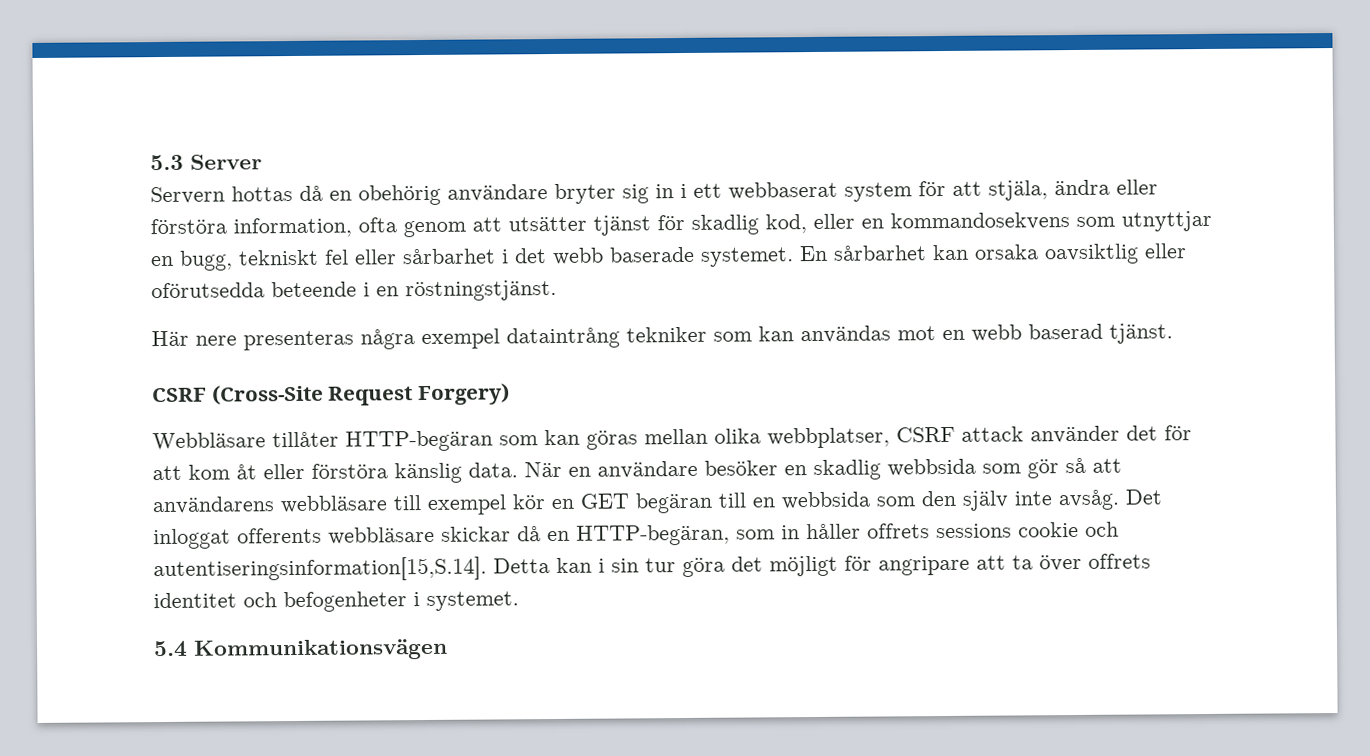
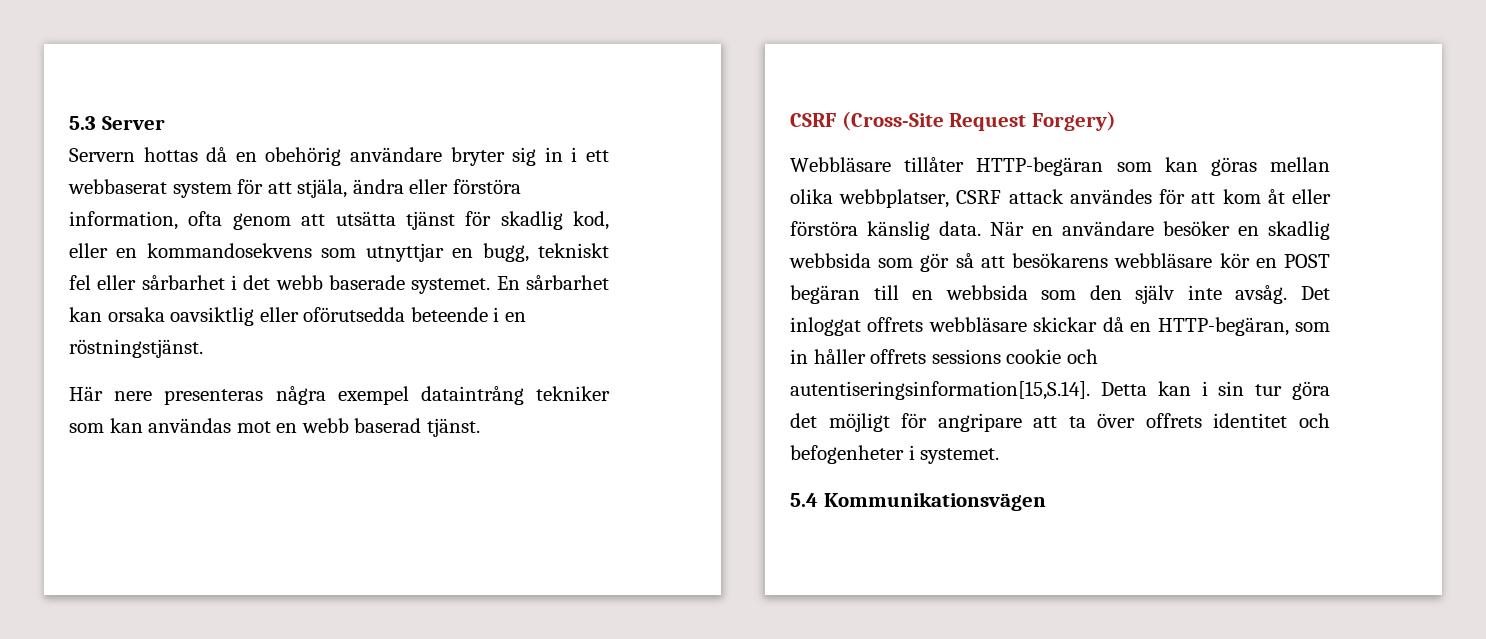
- Servern hottas då en obehörig användare bryter sig in i ett webbaserat system för att stjäla, ändra eller förstöra information, ofta genom att utsätter tjänst för skadlig kod, eller en kommandosekvens som utnyttjar en bugg, tekniskt fel eller sårbarhet i det webb baserade systemet.
+ Servern hottas då en obehörig användare bryter sig in i ett webbaserat system för att stjäla, ändra eller förstöra information, ofta genom att utsätta tjänst för skadlig kod, eller en kommandosekvens som utnyttjar en bugg, tekniskt fel eller sårbarhet i det webb baserade systemet.
- Webbläsare tillåter HTTP-begäran som kan göras mellan olika webbplatser, CSRF attack använder det för att kom åt eller förstöra känslig data.
+ Webbläsare tillåter HTTP-begäran som kan göras mellan olika webbplatser, CSRF attack användes för att kom åt eller förstöra känslig data.
- När en användare besöker en skadlig webbsida som gör så att användarens webbläsare till exempel kör en GET begäran till en webbsida som den själv inte avsåg.
+ När en användare besöker en skadlig webbsida som gör så att besökarens webbläsare kör en POST begäran till en webbsida som den själv inte avsåg.
- Det inloggat offerents webbläsare skickar då en HTTP-begäran, som in håller offrets sessions cookie och autentiseringsinformation[15,S.14]. Detta kan i sin tur göra det möjligt för angripare att ta över offrets identitet och befogenheter i systemet.
+ Det inloggat offrets webbläsare skickar då en HTTP-begäran, som in håller offrets sessions cookie och autentiseringsinformation[15,S.14]. Detta kan i sin tur göra det möjligt för angripare att ta över offrets identitet och befogenheter i systemet.

